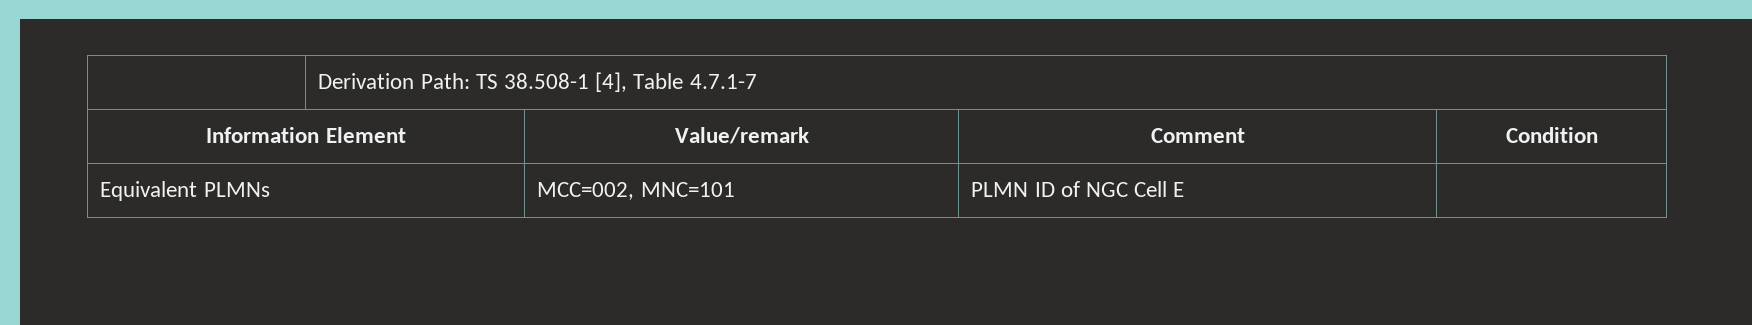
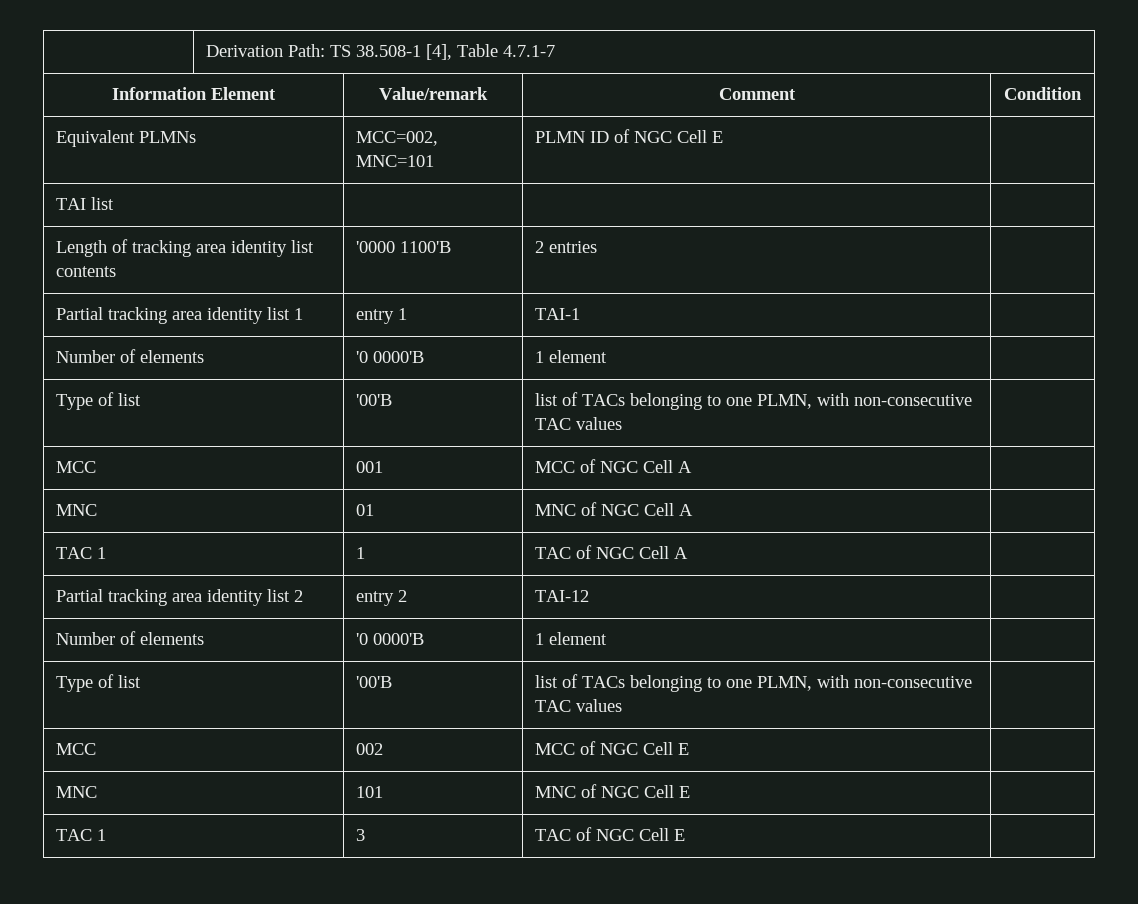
+ TAI list | | |
+ Length of tracking area identity list contents | '0000 1100'B | 2 entries |
+ Partial tracking area identity list 1 | entry 1 | TAI-1 |
+ Number of elements | '0 0000'B | 1 element |
+ Type of list | '00'B | list of TACs belonging to one PLMN, with non-consecutive TAC values |
+ MCC | 001 | MCC of NGC Cell A |
+ MNC | 01 | MNC of NGC Cell A |
+ TAC 1 | 1 | TAC of NGC Cell A |
+ Partial tracking area identity list 2 | entry 2 | TAI-12 |
+ Number of elements | '0 0000'B | 1 element |
+ Type of list | '00'B | list of TACs belonging to one PLMN, with non-consecutive TAC values |
+ MCC | 002 | MCC of NGC Cell E |
+ MNC | 101 | MNC of NGC Cell E |
+ TAC 1 | 3 | TAC of NGC Cell E |

